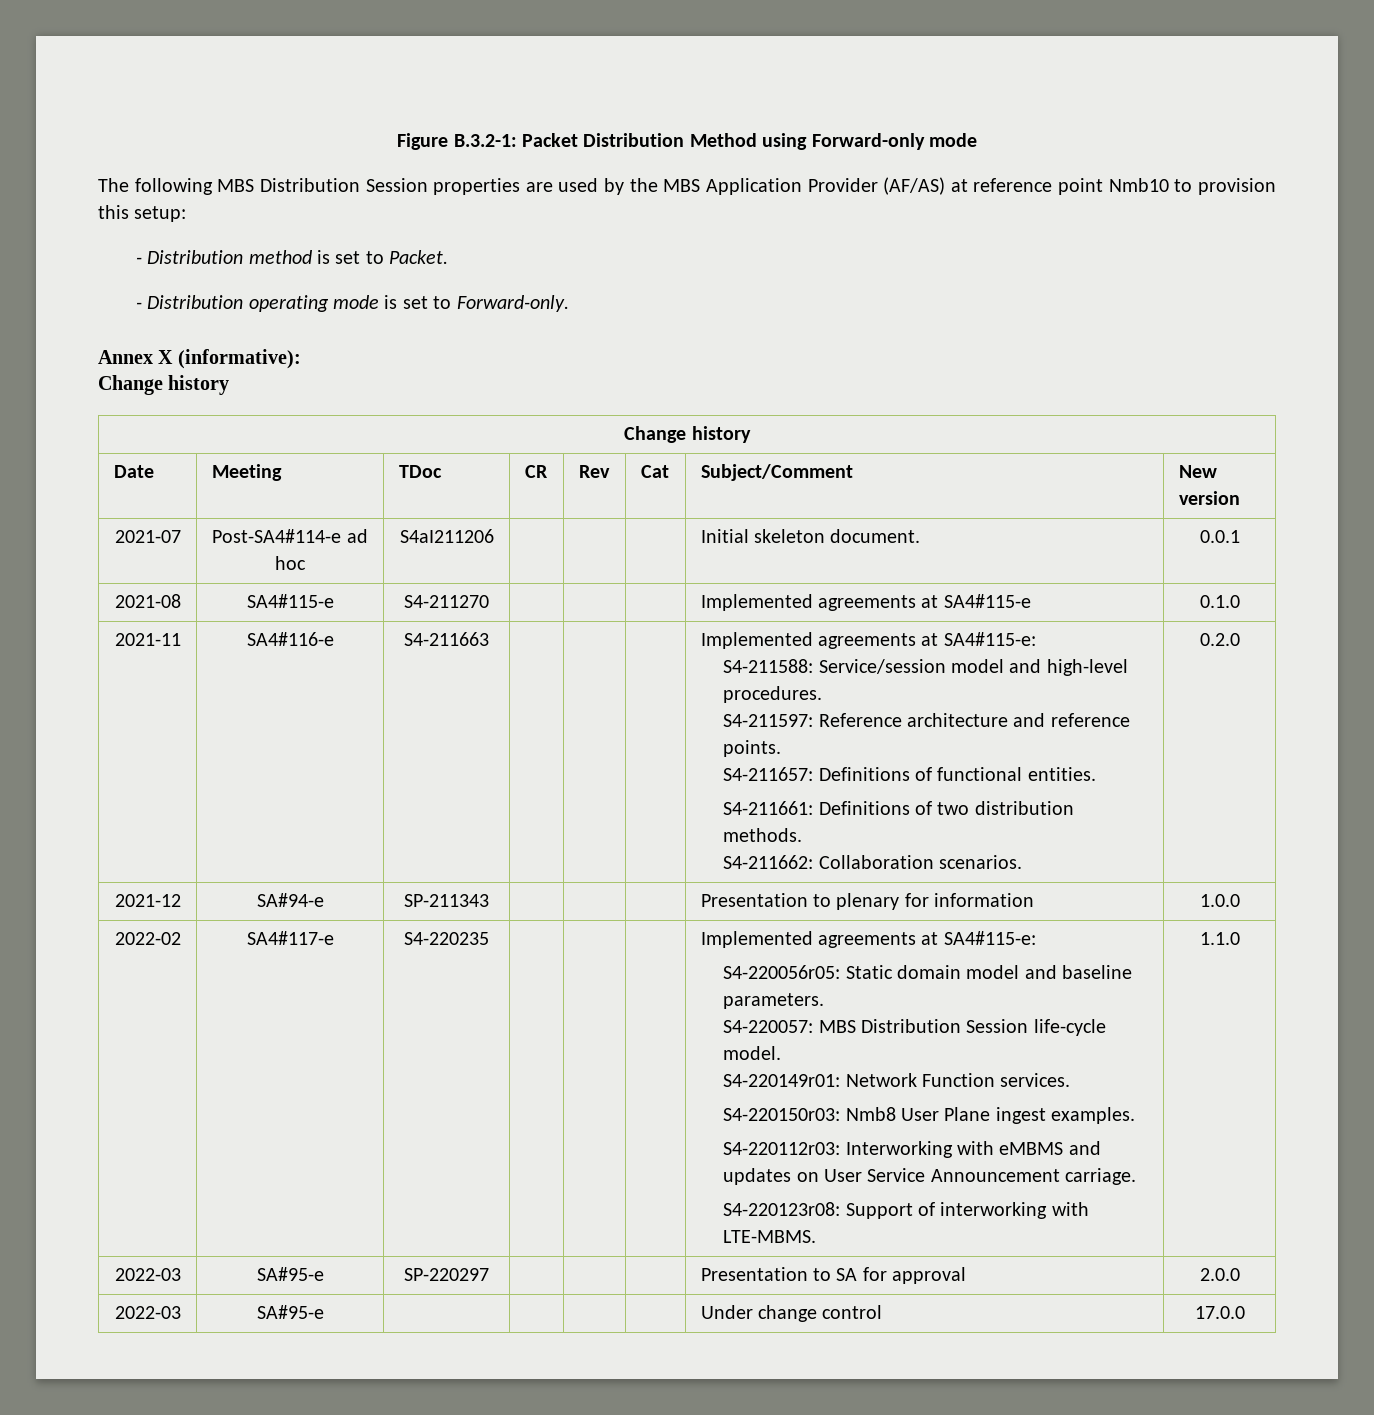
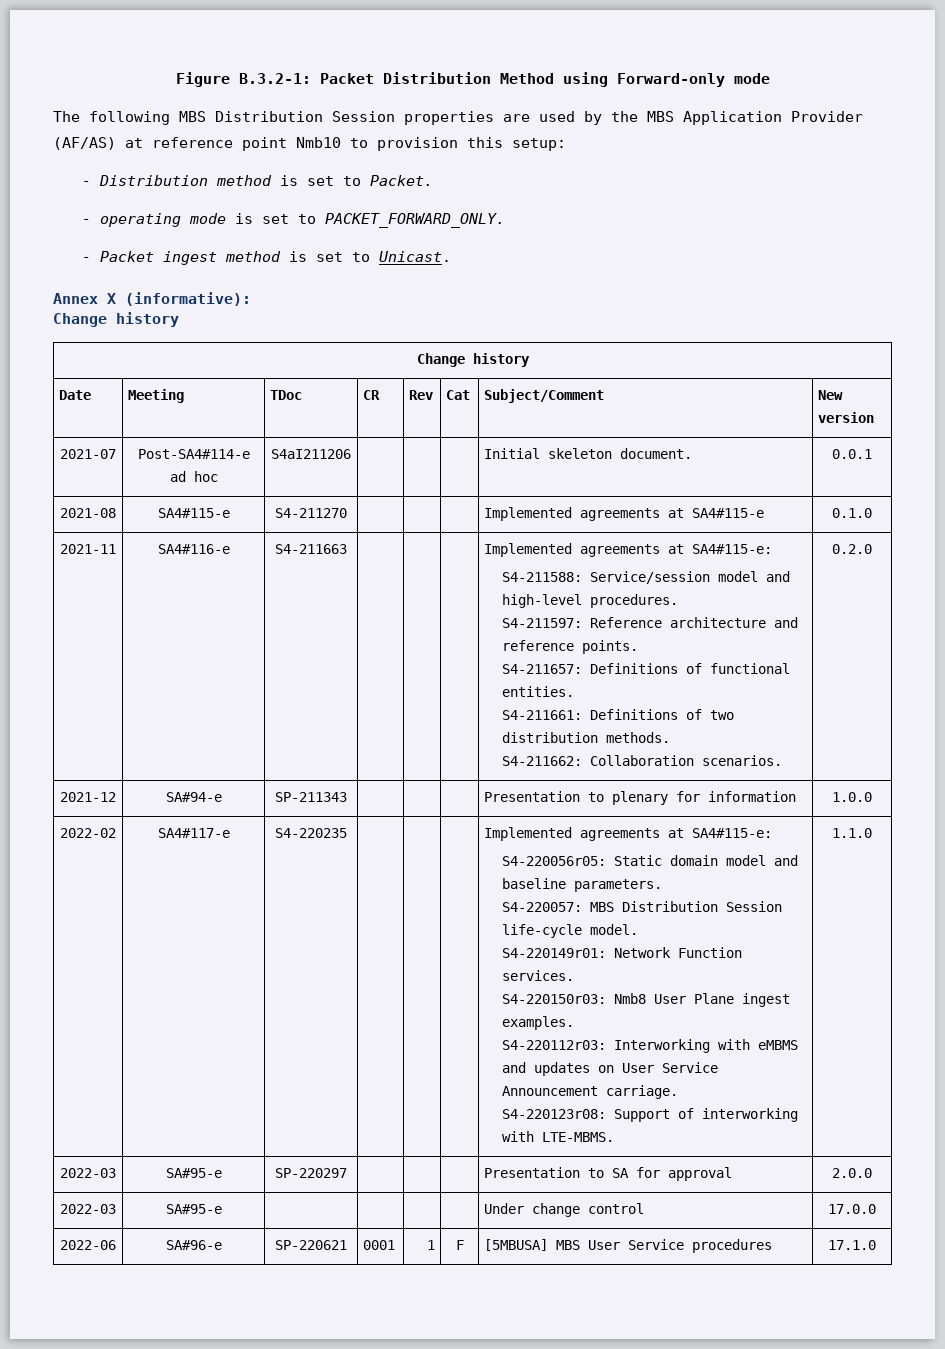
- - Distribution operating mode is set to Forward-only.
+ - operating mode is set to PACKET_FORWARD_ONLY.
+ - Packet ingest method is set to Unicast.
+ 2022-06 | SA#96-e | SP-220621 | 0001 | 1 | F | [5MBUSA] MBS User Service procedures | 17.1.0

